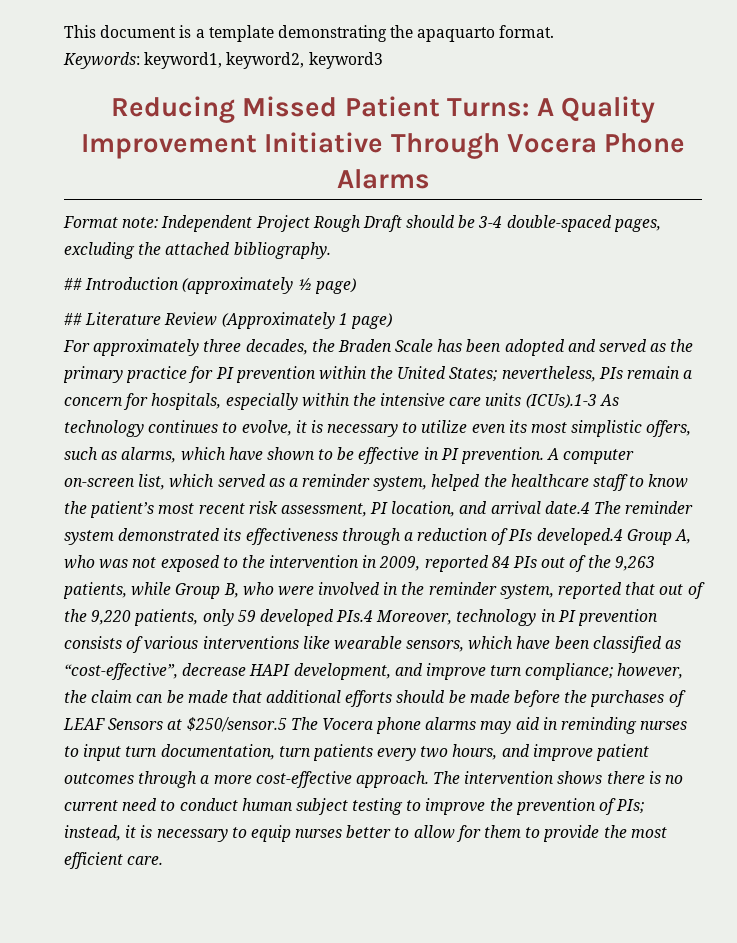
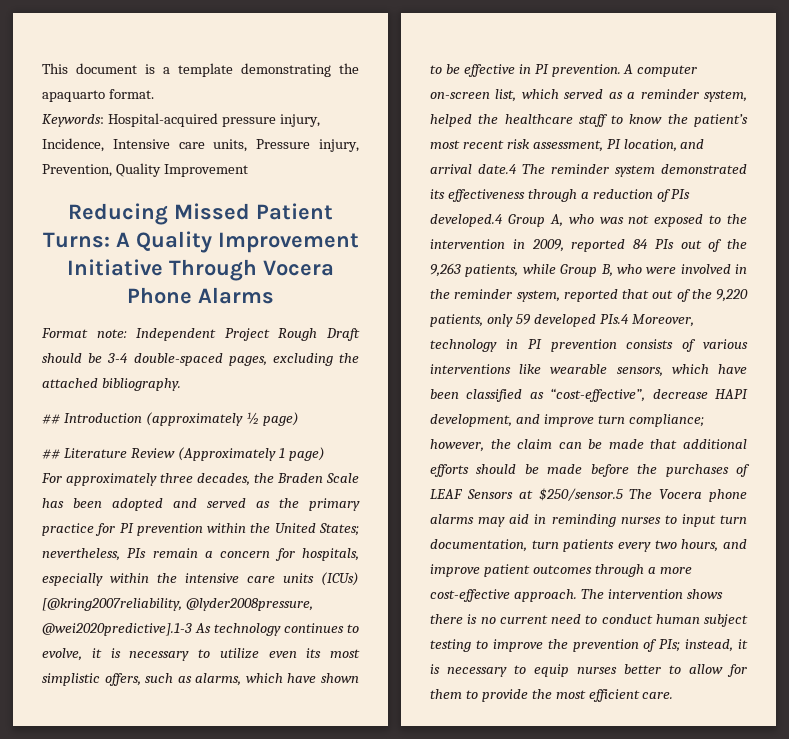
- Keywords: keyword1, keyword2, keyword3
+ Keywords: Hospital-acquired pressure injury, Incidence, Intensive care units, Pressure injury, Prevention, Quality Improvement
- nevertheless, PIs remain a concern for hospitals, especially within the intensive care units (ICUs).1-3 As technology continues to evolve, it is necessary to utilize even its most simplistic offers, such as alarms, which have shown to be effective in PI prevention.
+ nevertheless, PIs remain a concern for hospitals, especially within the intensive care units (ICUs) [@kring2007reliability, @lyder2008pressure, @wei2020predictive].1-3 As technology continues to evolve, it is necessary to utilize even its most simplistic offers, such as alarms, which have shown to be effective in PI prevention.

